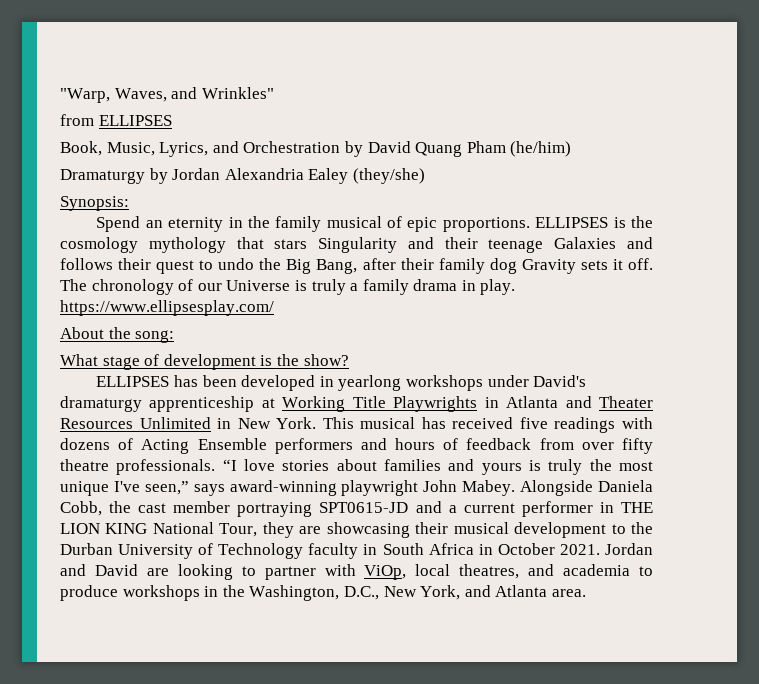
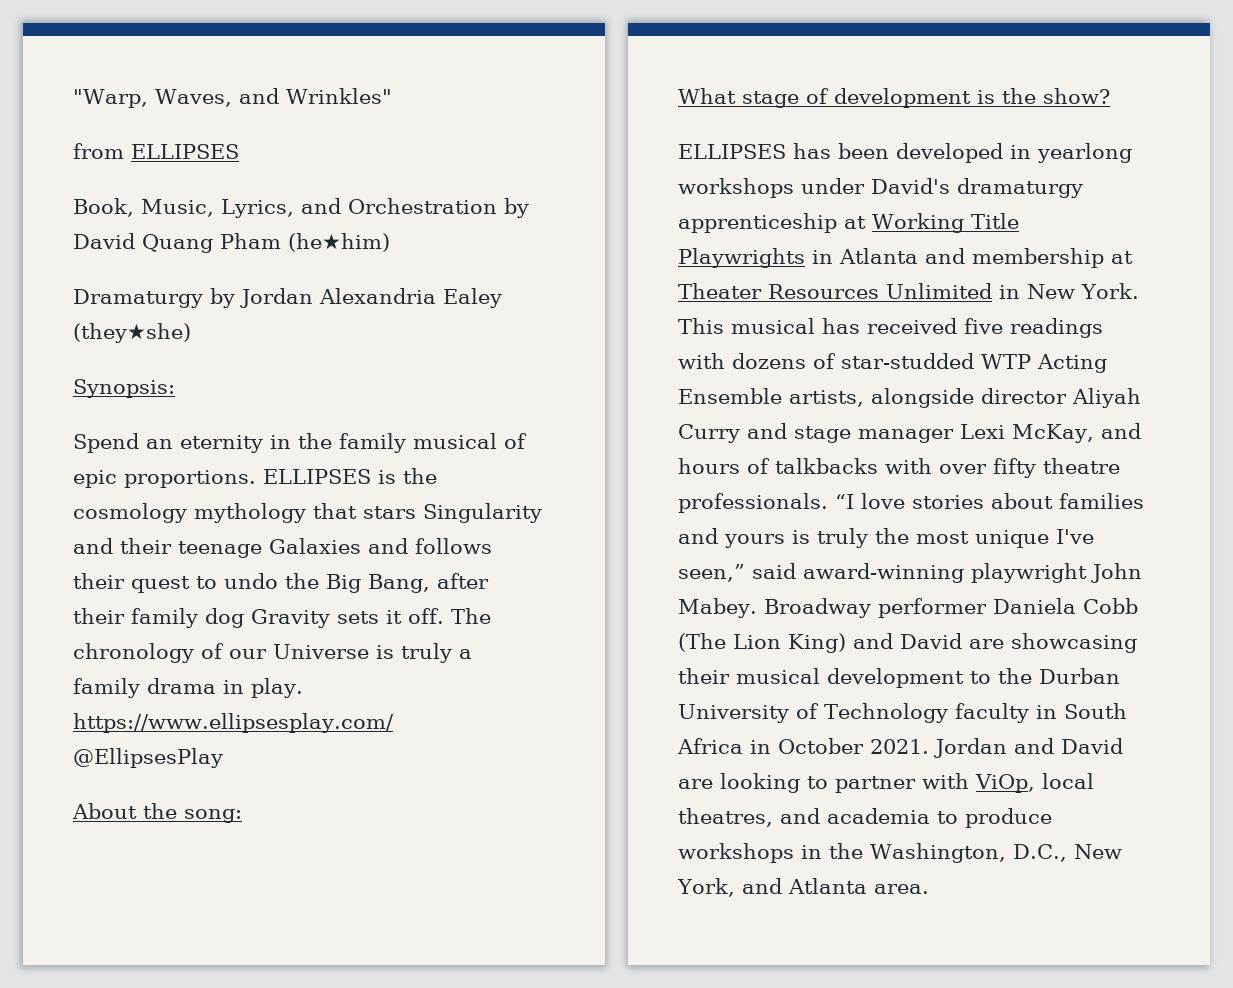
- Book, Music, Lyrics, and Orchestration by David Quang Pham (he/him)
+ Book, Music, Lyrics, and Orchestration by David Quang Pham (he★him)
- Dramaturgy by Jordan Alexandria Ealey (they/she)
+ Dramaturgy by Jordan Alexandria Ealey (they★she)
- The chronology of our Universe is truly a family drama in play. https://www.ellipsesplay.com/
+ The chronology of our Universe is truly a family drama in play. https://www.ellipsesplay.com/ @EllipsesPlay
- ELLIPSES has been developed in yearlong workshops under David's dramaturgy apprenticeship at Working Title Playwrights in Atlanta and Theater Resources Unlimited in New York.
+ ELLIPSES has been developed in yearlong workshops under David's dramaturgy apprenticeship at Working Title Playwrights in Atlanta and membership at Theater Resources Unlimited in New York.
- This musical has received five readings with dozens of Acting Ensemble performers and hours of feedback from over fifty theatre professionals.
+ This musical has received five readings with dozens of star-studded WTP Acting Ensemble artists, alongside director Aliyah Curry and stage manager Lexi McKay, and hours of talkbacks with over fifty theatre professionals.
- “I love stories about families and yours is truly the most unique I've seen,” says award-winning playwright John Mabey.
+ “I love stories about families and yours is truly the most unique I've seen,” said award-winning playwright John Mabey.
- Alongside Daniela Cobb, the cast member portraying SPT0615-JD and a current performer in THE LION KING National Tour, they are showcasing their musical development to the Durban University of Technology faculty in South Africa in October 2021.
+ Broadway performer Daniela Cobb (The Lion King) and David are showcasing their musical development to the Durban University of Technology faculty in South Africa in October 2021.

